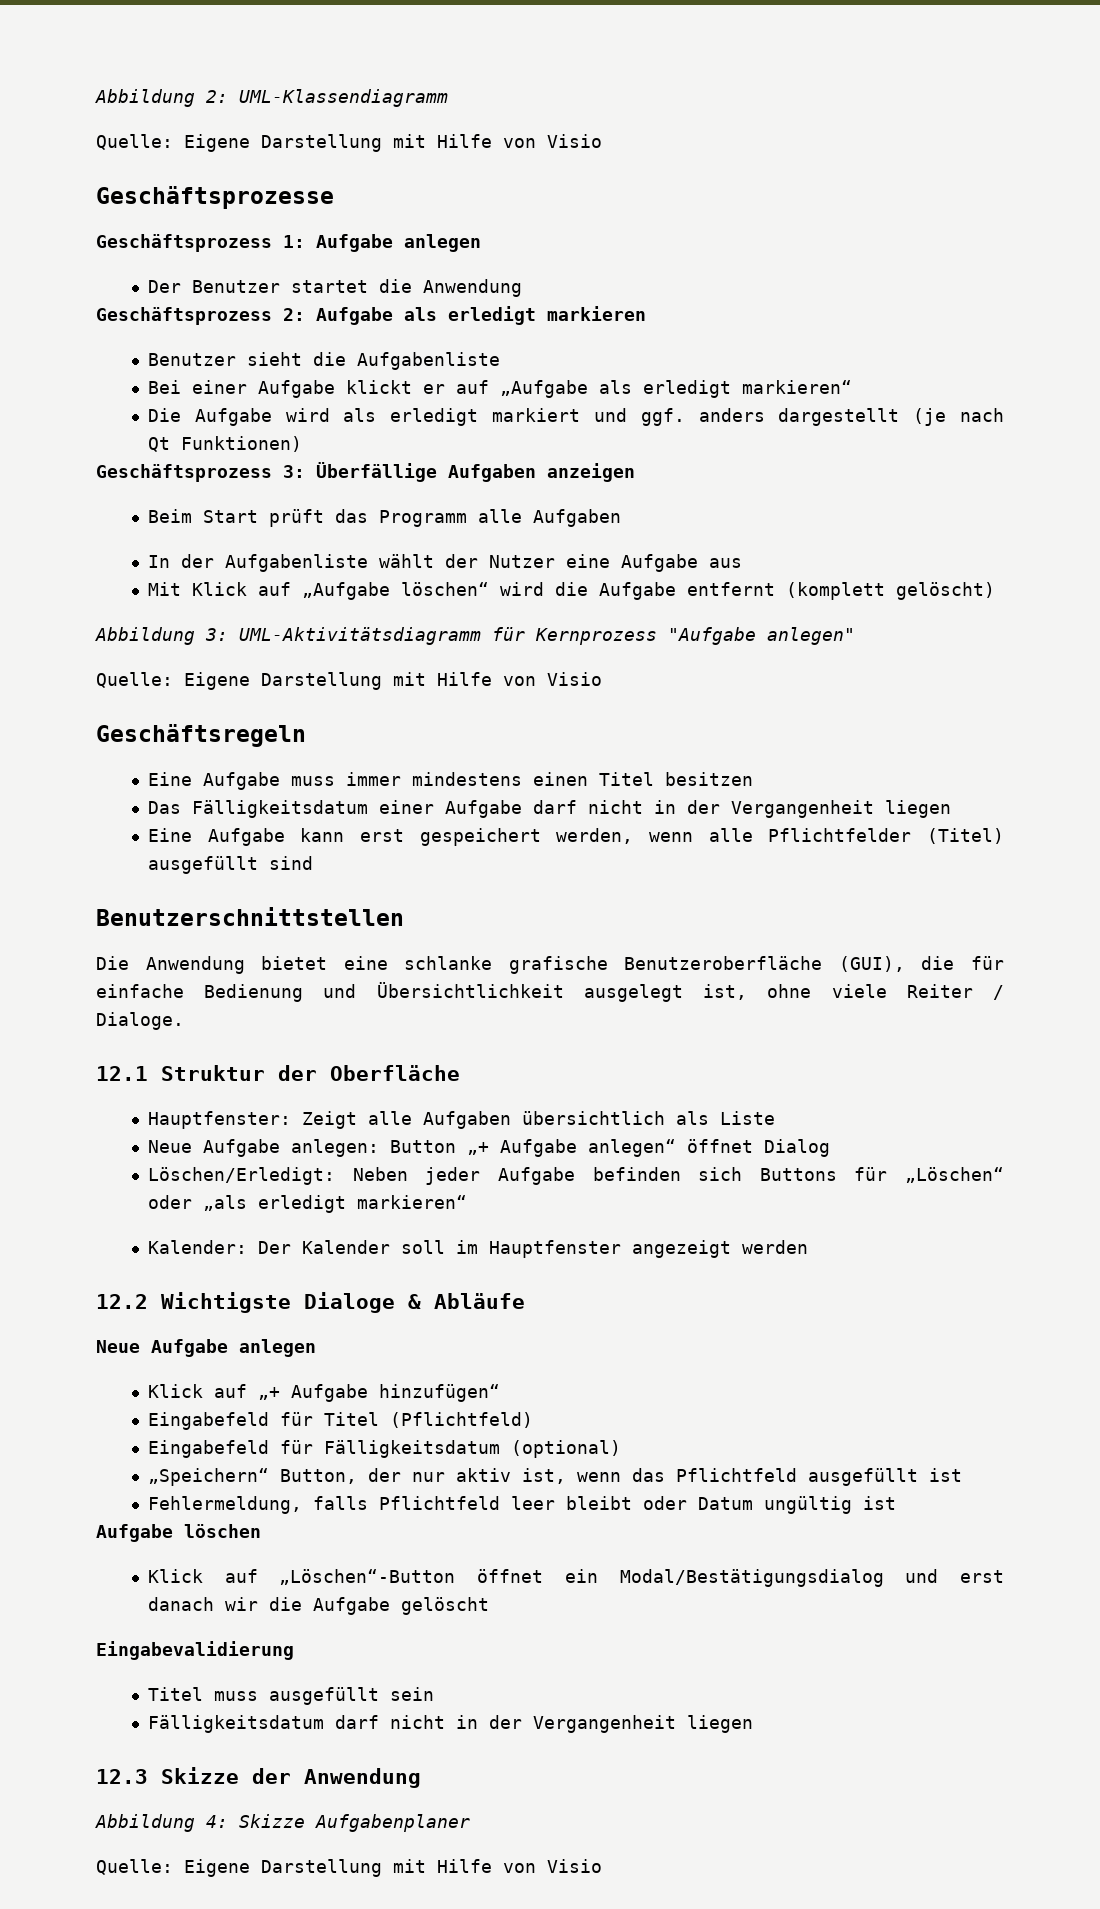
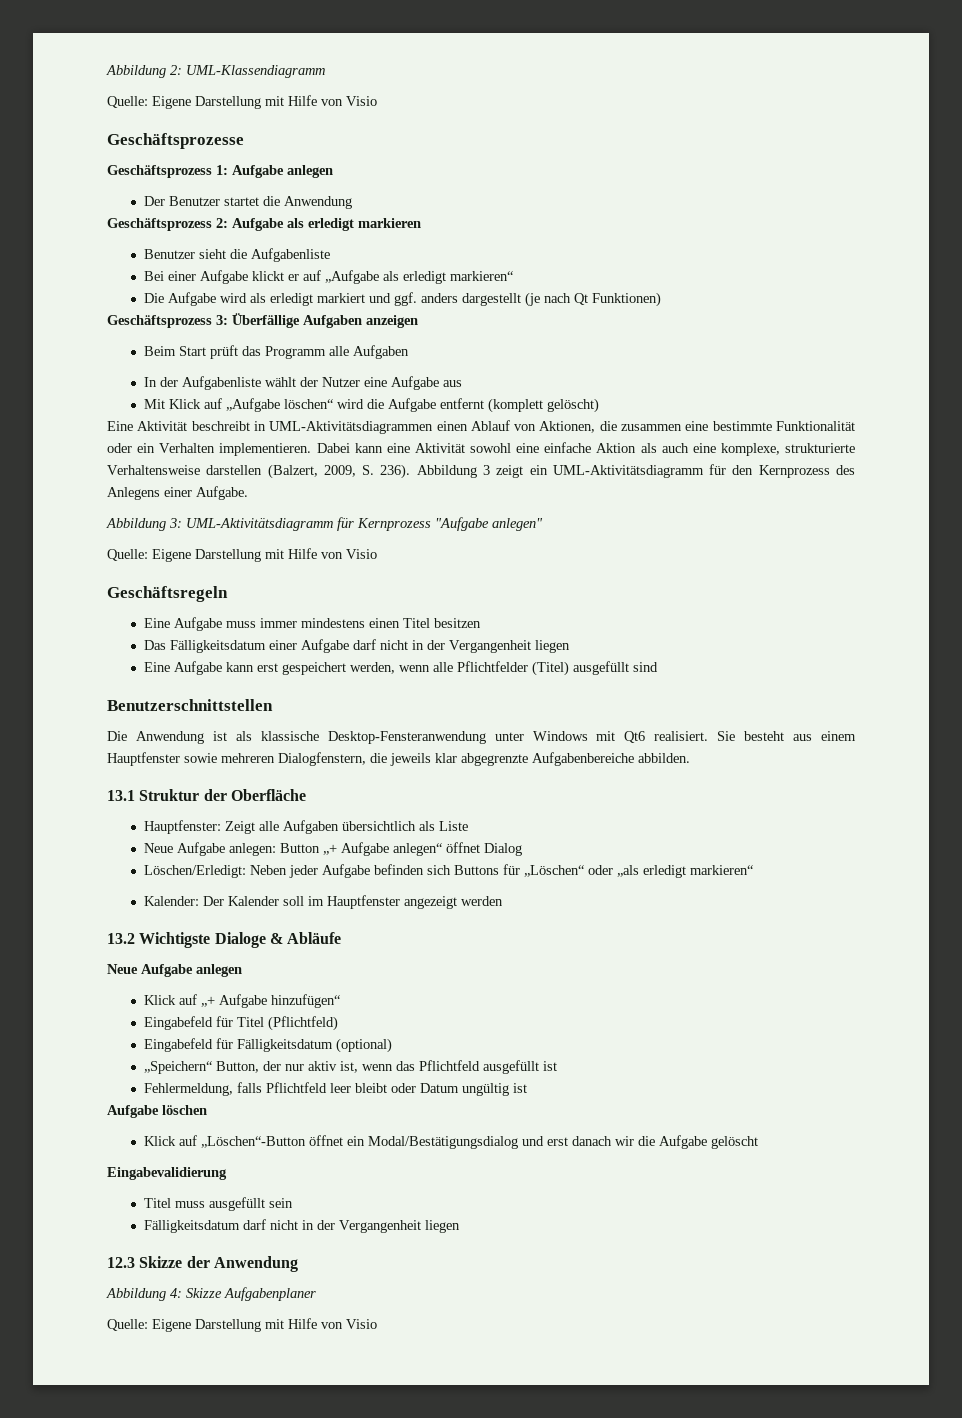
+ Eine Aktivität beschreibt in UML-Aktivitätsdiagrammen einen Ablauf von Aktionen, die zusammen eine bestimmte Funktionalität oder ein Verhalten implementieren. Dabei kann eine Aktivität sowohl eine einfache Aktion als auch eine komplexe, strukturierte Verhaltensweise darstellen (Balzert, 2009, S. 236). Abbildung 3 zeigt ein UML-Aktivitätsdiagramm für den Kernprozess des Anlegens einer Aufgabe.
- Die Anwendung bietet eine schlanke grafische Benutzeroberfläche (GUI), die für einfache Bedienung und Übersichtlichkeit ausgelegt ist, ohne viele Reiter / Dialoge.
- 12.1 Struktur der Oberfläche
+ Die Anwendung ist als klassische Desktop-Fensteranwendung unter Windows mit Qt6 realisiert. Sie besteht aus einem Hauptfenster sowie mehreren Dialogfenstern, die jeweils klar abgegrenzte Aufgabenbereiche abbilden.
+ 13.1 Struktur der Oberfläche
- 12.2 Wichtigste Dialoge & Abläufe
+ 13.2 Wichtigste Dialoge & Abläufe

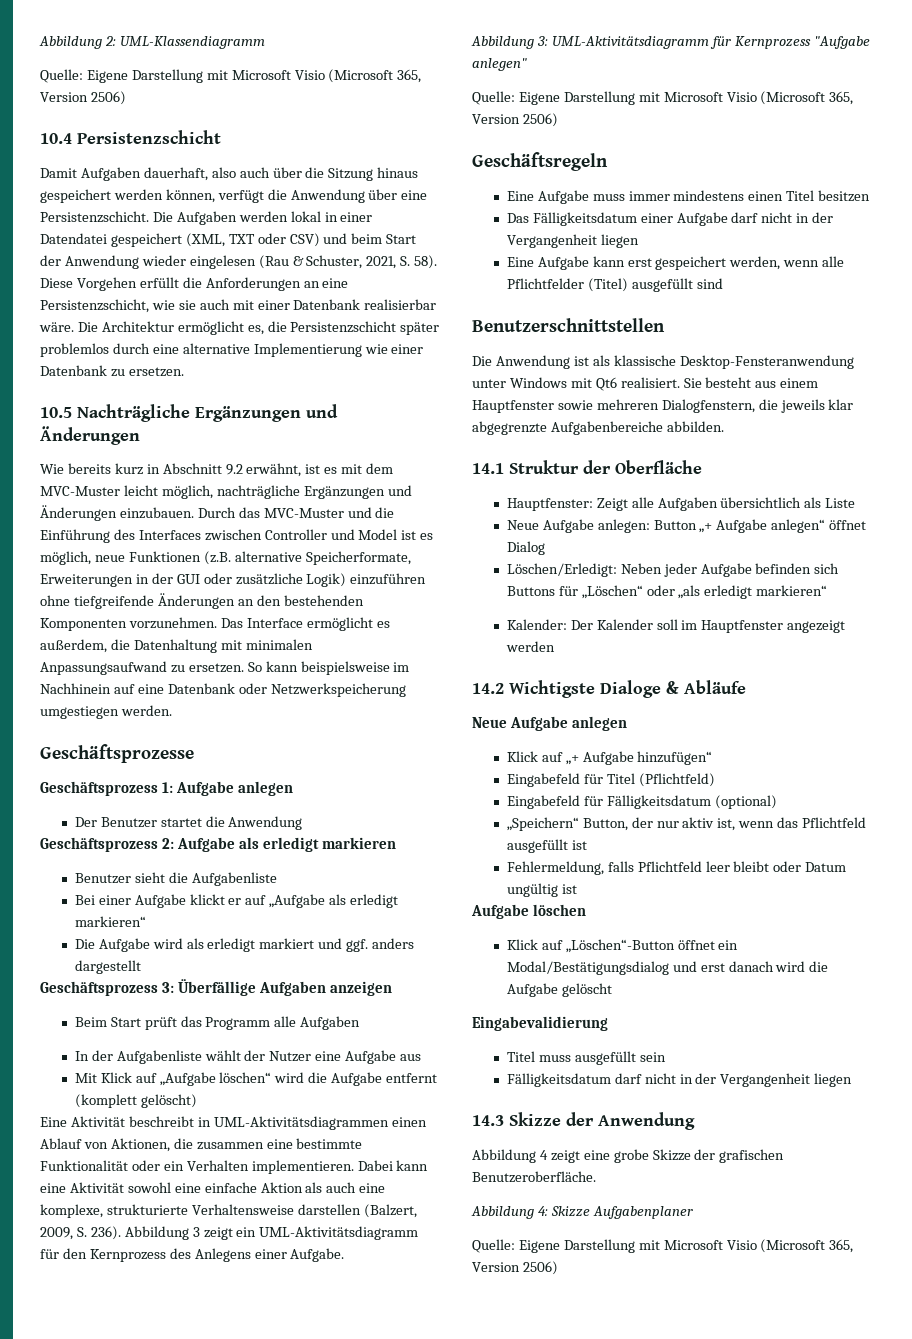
  Abbildung 2: UML-Klassendiagramm
- Quelle: Eigene Darstellung mit Hilfe von Visio
+ Quelle: Eigene Darstellung mit Microsoft Visio (Microsoft 365, Version 2506)
+ 10.4 Persistenzschicht
+ Damit Aufgaben dauerhaft, also auch über die Sitzung hinaus gespeichert werden können, verfügt die Anwendung über eine Persistenzschicht. Die Aufgaben werden lokal in einer Datendatei gespeichert (XML, TXT oder CSV) und beim Start der Anwendung wieder eingelesen (Rau & Schuster, 2021, S. 58). Diese Vorgehen erfüllt die Anforderungen an eine Persistenzschicht, wie sie auch mit einer Datenbank realisierbar wäre. Die Architektur ermöglicht es, die Persistenzschicht später problemlos durch eine alternative Implementierung wie einer Datenbank zu ersetzen.
+ 10.5 Nachträgliche Ergänzungen und Änderungen
+ Wie bereits kurz in Abschnitt 9.2 erwähnt, ist es mit dem MVC-Muster leicht möglich, nachträgliche Ergänzungen und Änderungen einzubauen. Durch das MVC-Muster und die Einführung des Interfaces zwischen Controller und Model ist es möglich, neue Funktionen (z.B. alternative Speicherformate, Erweiterungen in der GUI oder zusätzliche Logik) einzuführen ohne tiefgreifende Änderungen an den bestehenden Komponenten vorzunehmen. Das Interface ermöglicht es außerdem, die Datenhaltung mit minimalen Anpassungsaufwand zu ersetzen. So kann beispielsweise im Nachhinein auf eine Datenbank oder Netzwerkspeicherung umgestiegen werden.
- Die Aufgabe wird als erledigt markiert und ggf. anders dargestellt (je nach Qt Funktionen)
+ Die Aufgabe wird als erledigt markiert und ggf. anders dargestellt
  Abbildung 3: UML-Aktivitätsdiagramm für Kernprozess "Aufgabe anlegen"
- Quelle: Eigene Darstellung mit Hilfe von Visio
+ Quelle: Eigene Darstellung mit Microsoft Visio (Microsoft 365, Version 2506)
- 13.1 Struktur der Oberfläche
+ 14.1 Struktur der Oberfläche
- 13.2 Wichtigste Dialoge & Abläufe
+ 14.2 Wichtigste Dialoge & Abläufe
- Klick auf „Löschen“-Button öffnet ein Modal/Bestätigungsdialog und erst danach wir die Aufgabe gelöscht
+ Klick auf „Löschen“-Button öffnet ein Modal/Bestätigungsdialog und erst danach wird die Aufgabe gelöscht
- 12.3 Skizze der Anwendung
+ 14.3 Skizze der Anwendung
+ Abbildung 4 zeigt eine grobe Skizze der grafischen Benutzeroberfläche.
  Abbildung 4: Skizze Aufgabenplaner
- Quelle: Eigene Darstellung mit Hilfe von Visio
+ Quelle: Eigene Darstellung mit Microsoft Visio (Microsoft 365, Version 2506)

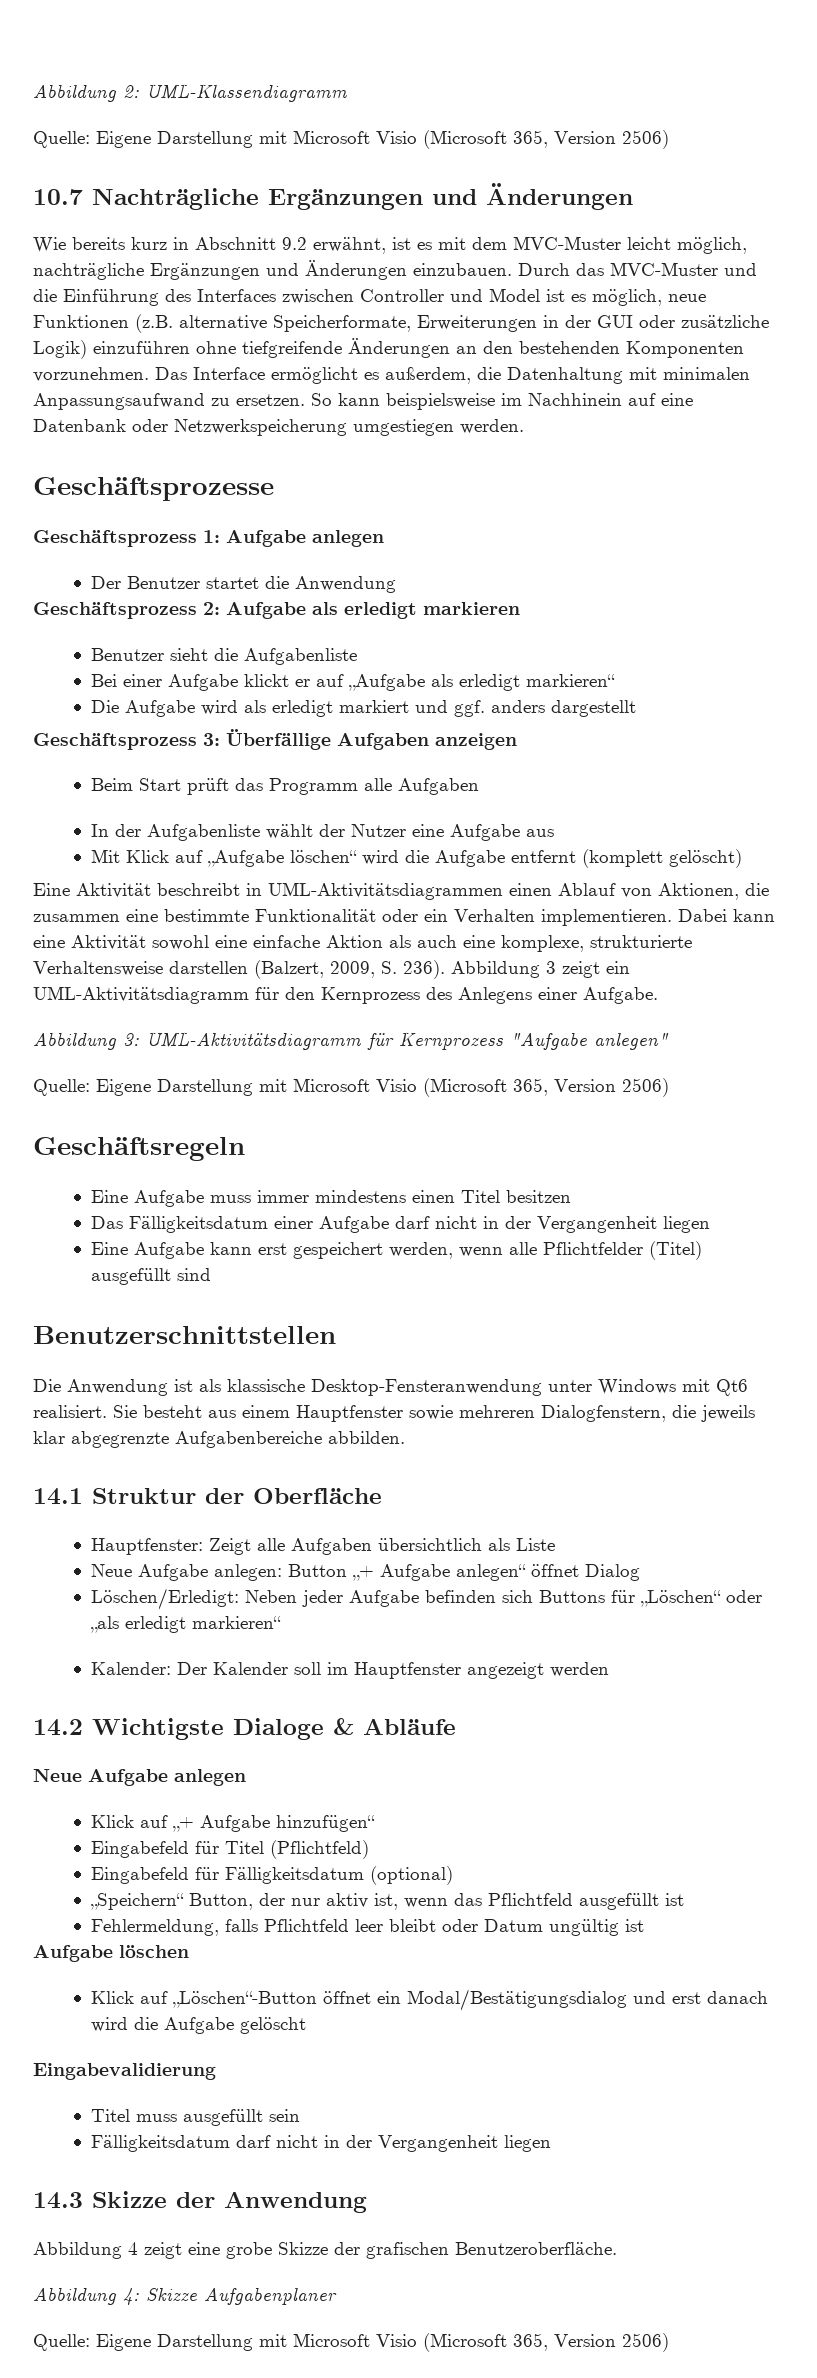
- 10.4 Persistenzschicht
- Damit Aufgaben dauerhaft, also auch über die Sitzung hinaus gespeichert werden können, verfügt die Anwendung über eine Persistenzschicht. Die Aufgaben werden lokal in einer Datendatei gespeichert (XML, TXT oder CSV) und beim Start der Anwendung wieder eingelesen (Rau & Schuster, 2021, S. 58). Diese Vorgehen erfüllt die Anforderungen an eine Persistenzschicht, wie sie auch mit einer Datenbank realisierbar wäre. Die Architektur ermöglicht es, die Persistenzschicht später problemlos durch eine alternative Implementierung wie einer Datenbank zu ersetzen.
- 10.5 Nachträgliche Ergänzungen und Änderungen
+ 10.7 Nachträgliche Ergänzungen und Änderungen

